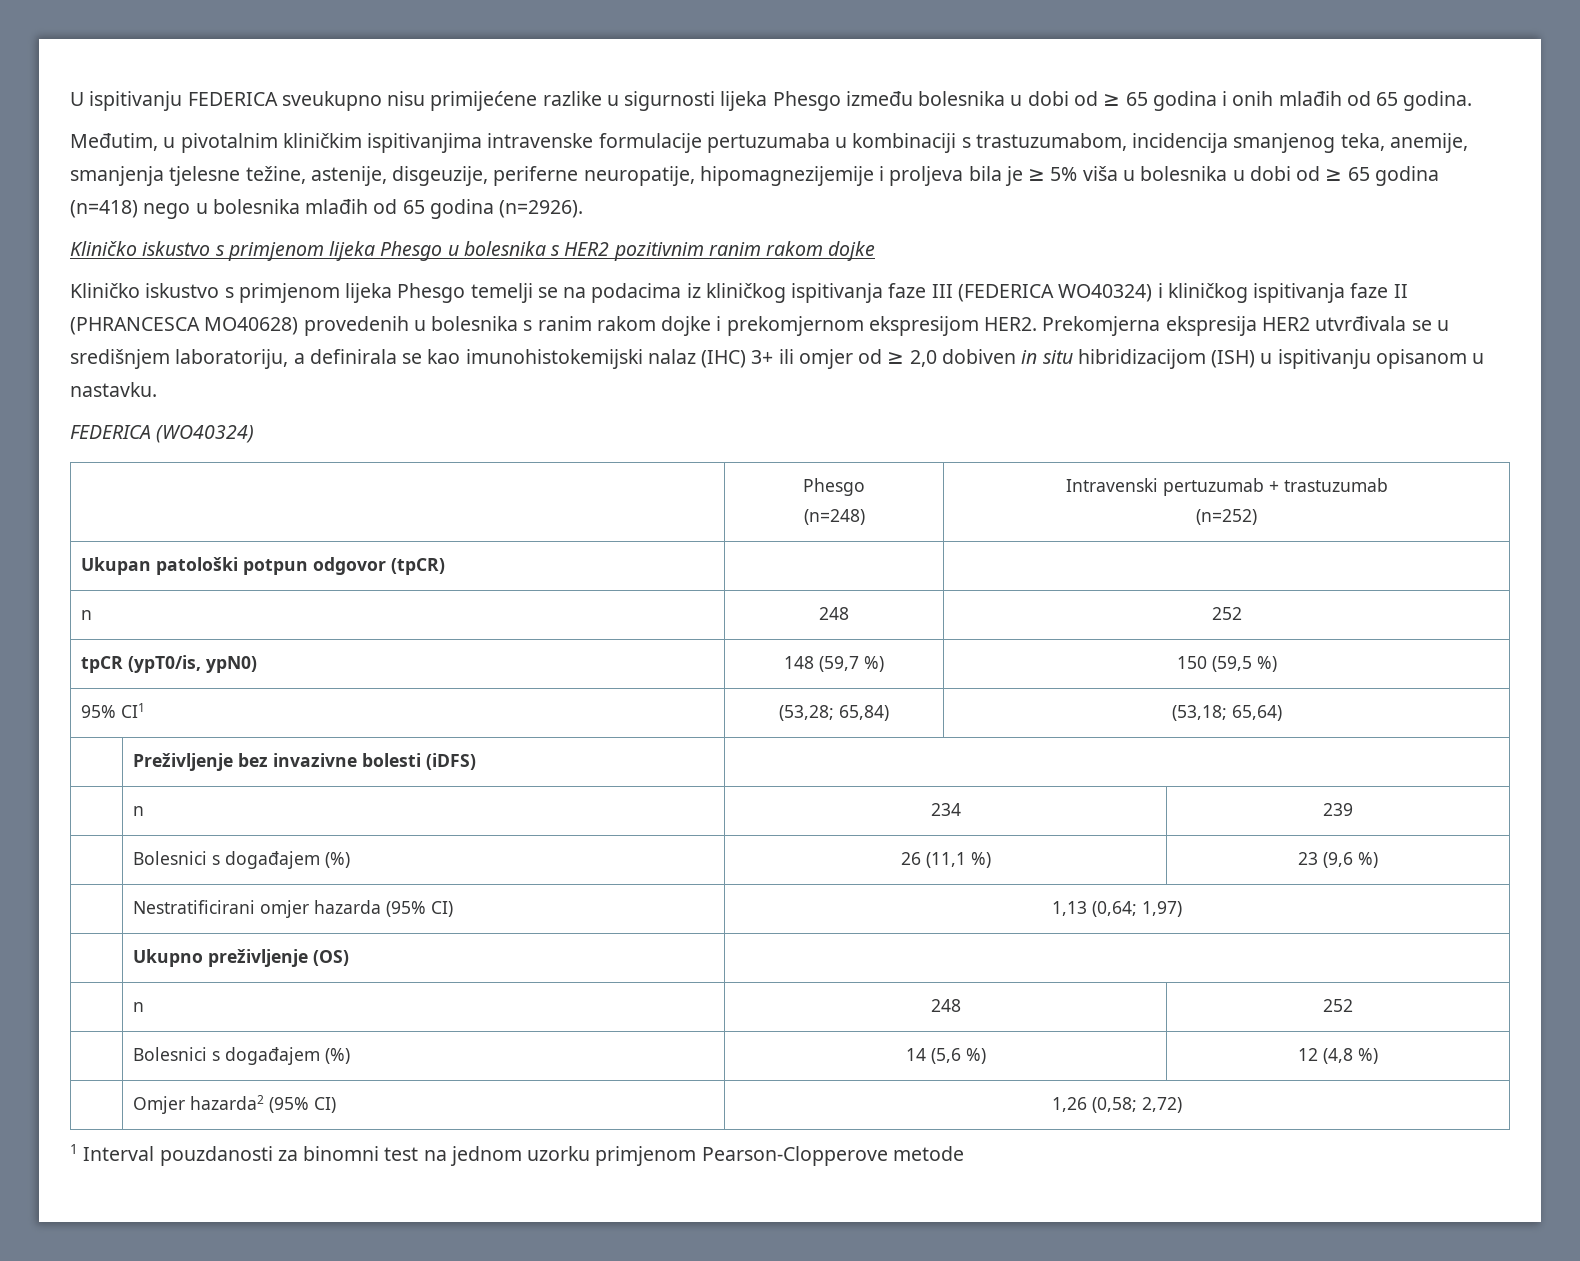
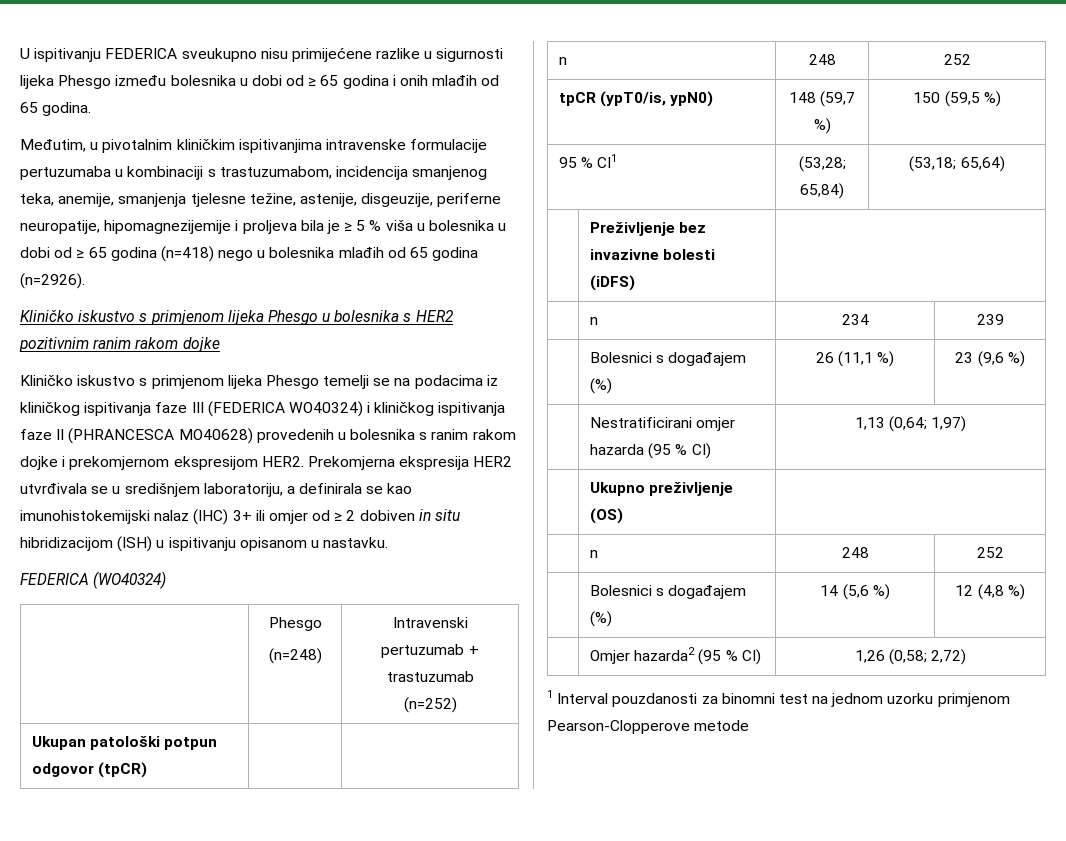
- Međutim, u pivotalnim kliničkim ispitivanjima intravenske formulacije pertuzumaba u kombinaciji s trastuzumabom, incidencija smanjenog teka, anemije, smanjenja tjelesne težine, astenije, disgeuzije, periferne neuropatije, hipomagnezijemije i proljeva bila je ≥ 5% viša u bolesnika u dobi od ≥ 65 godina (n=418) nego u bolesnika mlađih od 65 godina (n=2926).
+ Međutim, u pivotalnim kliničkim ispitivanjima intravenske formulacije pertuzumaba u kombinaciji s trastuzumabom, incidencija smanjenog teka, anemije, smanjenja tjelesne težine, astenije, disgeuzije, periferne neuropatije, hipomagnezijemije i proljeva bila je ≥ 5 % viša u bolesnika u dobi od ≥ 65 godina (n=418) nego u bolesnika mlađih od 65 godina (n=2926).
- Prekomjerna ekspresija HER2 utvrđivala se u središnjem laboratoriju, a definirala se kao imunohistokemijski nalaz (IHC) 3+ ili omjer od ≥ 2,0 dobiven in situ hibridizacijom (ISH) u ispitivanju opisanom u nastavku.
+ Prekomjerna ekspresija HER2 utvrđivala se u središnjem laboratoriju, a definirala se kao imunohistokemijski nalaz (IHC) 3+ ili omjer od ≥ 2 dobiven in situ hibridizacijom (ISH) u ispitivanju opisanom u nastavku.
- 95% CI1 | (53,28; 65,84) | (53,18; 65,64)
+ 95 % CI1 | (53,28; 65,84) | (53,18; 65,64)
- | Nestratificirani omjer hazarda (95% CI) | 1,13 (0,64; 1,97)
+ | Nestratificirani omjer hazarda (95 % CI) | 1,13 (0,64; 1,97)
- | Omjer hazarda2 (95% CI) | 1,26 (0,58; 2,72)
+ | Omjer hazarda2 (95 % CI) | 1,26 (0,58; 2,72)

